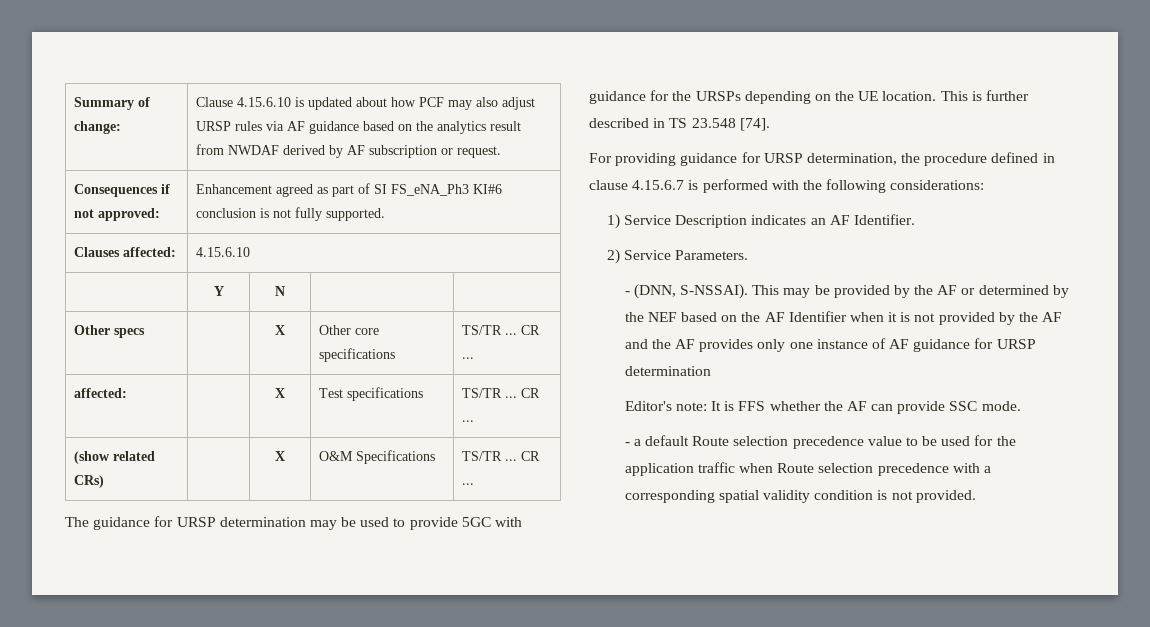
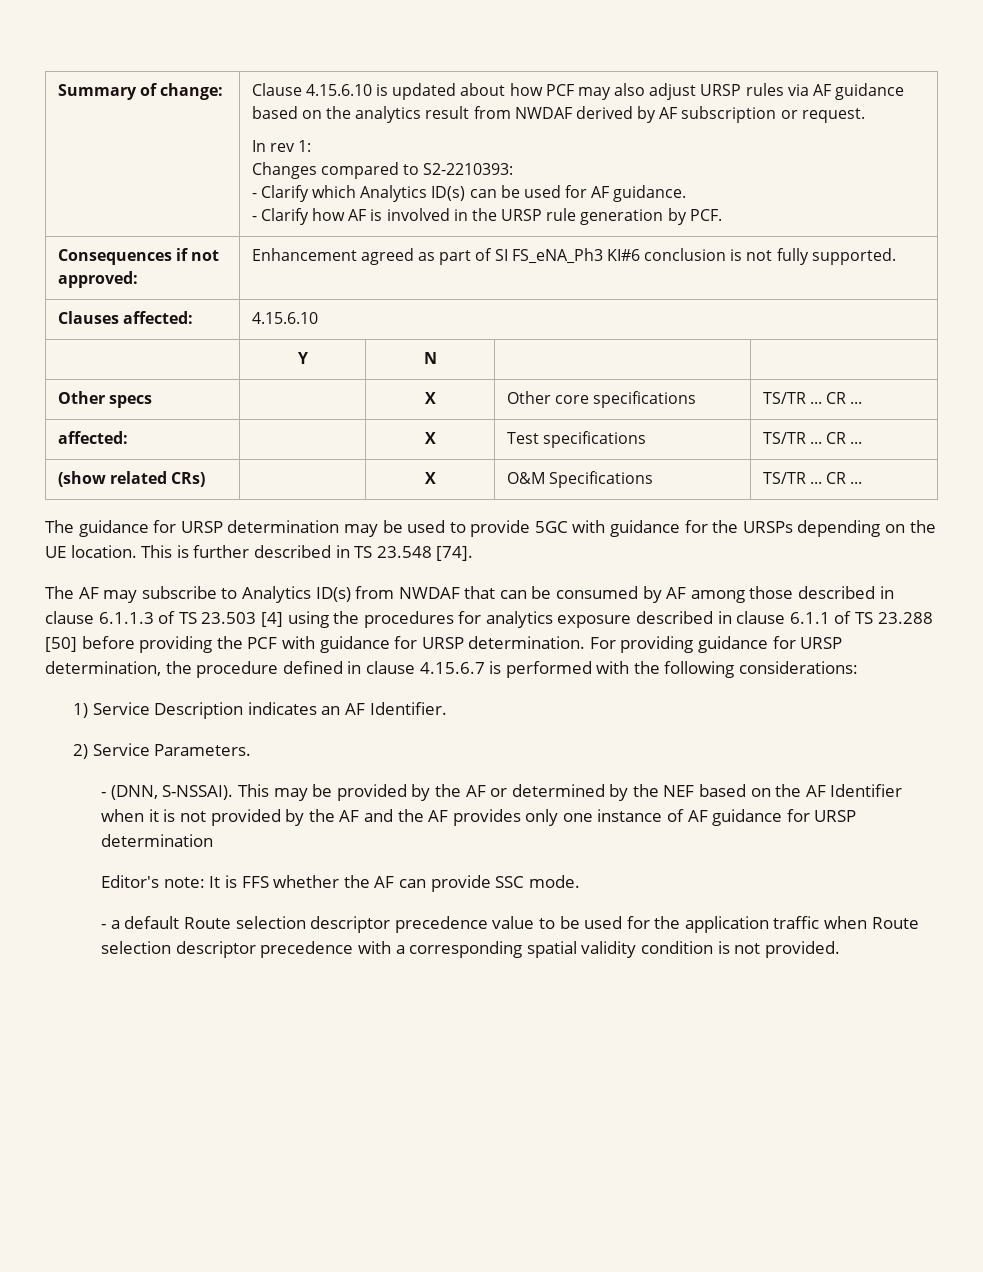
+ In rev 1:
+ Changes compared to S2-2210393:
+ - Clarify which Analytics ID(s) can be used for AF guidance.
+ - Clarify how AF is involved in the URSP rule generation by PCF.
+ The AF may subscribe to Analytics ID(s) from NWDAF that can be consumed by AF among those described in clause 6.1.1.3 of TS 23.503 [4] using the procedures for analytics exposure described in clause 6.1.1 of TS 23.288 [50] before providing the PCF with guidance for URSP determination.
- - a default Route selection precedence value to be used for the application traffic when Route selection precedence with a corresponding spatial validity condition is not provided.
+ - a default Route selection descriptor precedence value to be used for the application traffic when Route selection descriptor precedence with a corresponding spatial validity condition is not provided.

